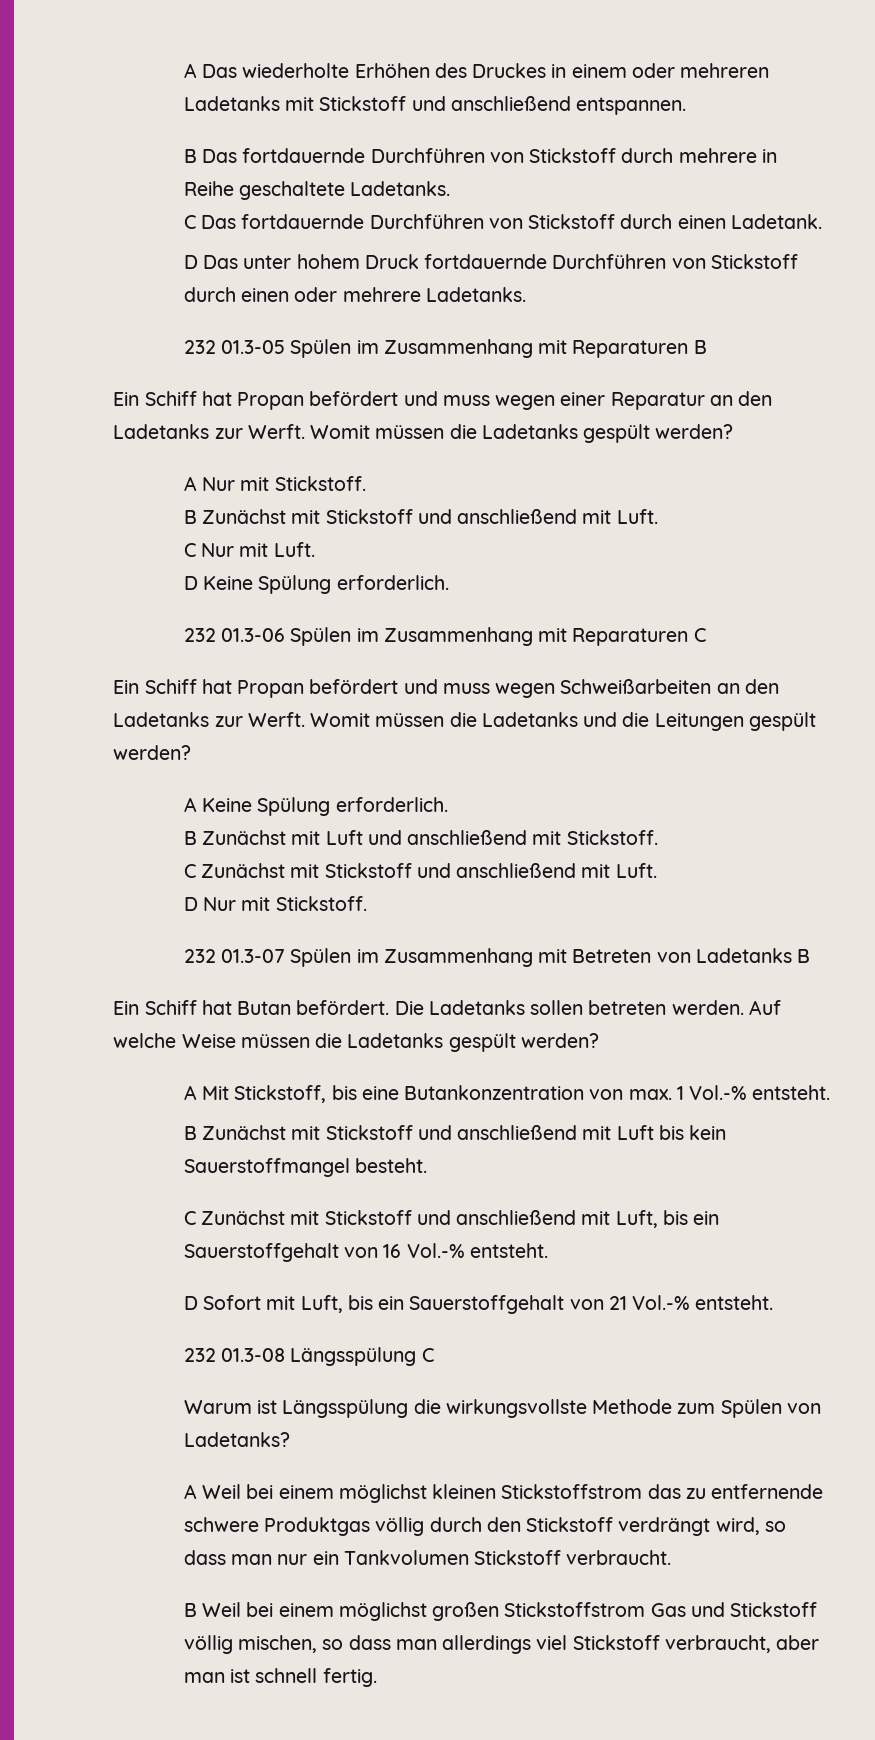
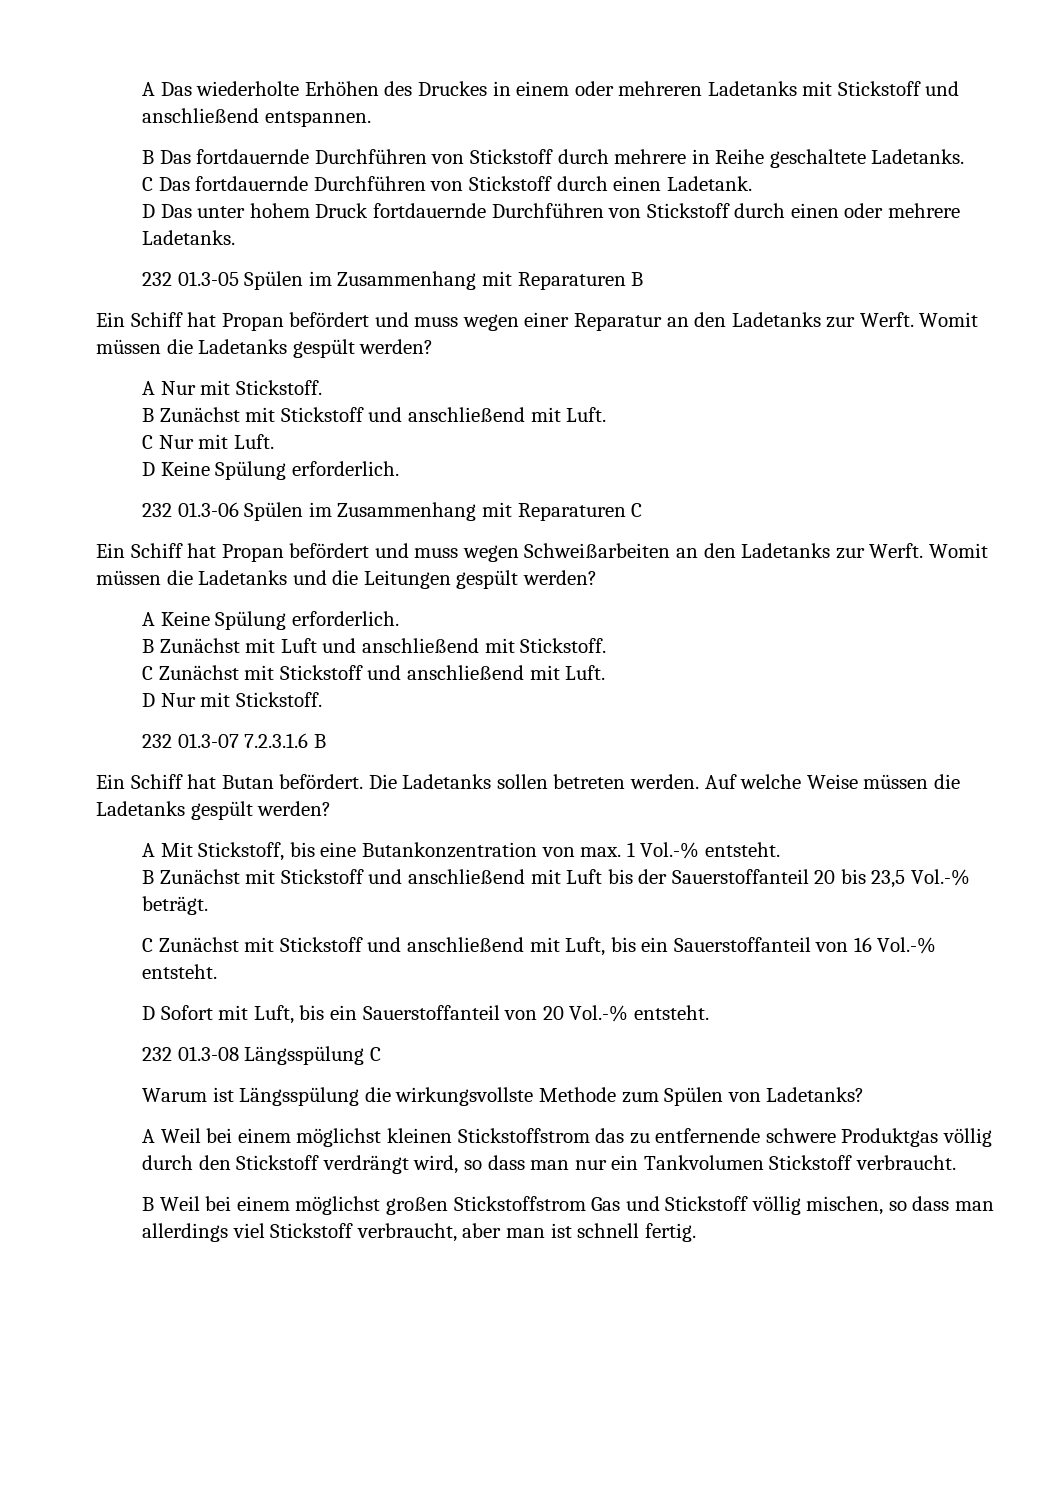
- 232 01.3-07 Spülen im Zusammenhang mit Betreten von Ladetanks B
+ 232 01.3-07 7.2.3.1.6 B
- B Zunächst mit Stickstoff und anschließend mit Luft bis kein Sauerstoffmangel besteht.
+ B Zunächst mit Stickstoff und anschließend mit Luft bis der Sauerstoffanteil 20 bis 23,5 Vol.-% beträgt.
- C Zunächst mit Stickstoff und anschließend mit Luft, bis ein Sauerstoffgehalt von 16 Vol.-% entsteht.
+ C Zunächst mit Stickstoff und anschließend mit Luft, bis ein Sauerstoffanteil von 16 Vol.-% entsteht.
- D Sofort mit Luft, bis ein Sauerstoffgehalt von 21 Vol.-% entsteht.
+ D Sofort mit Luft, bis ein Sauerstoffanteil von 20 Vol.-% entsteht.

